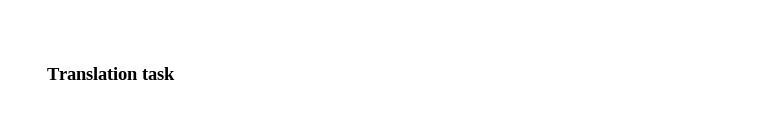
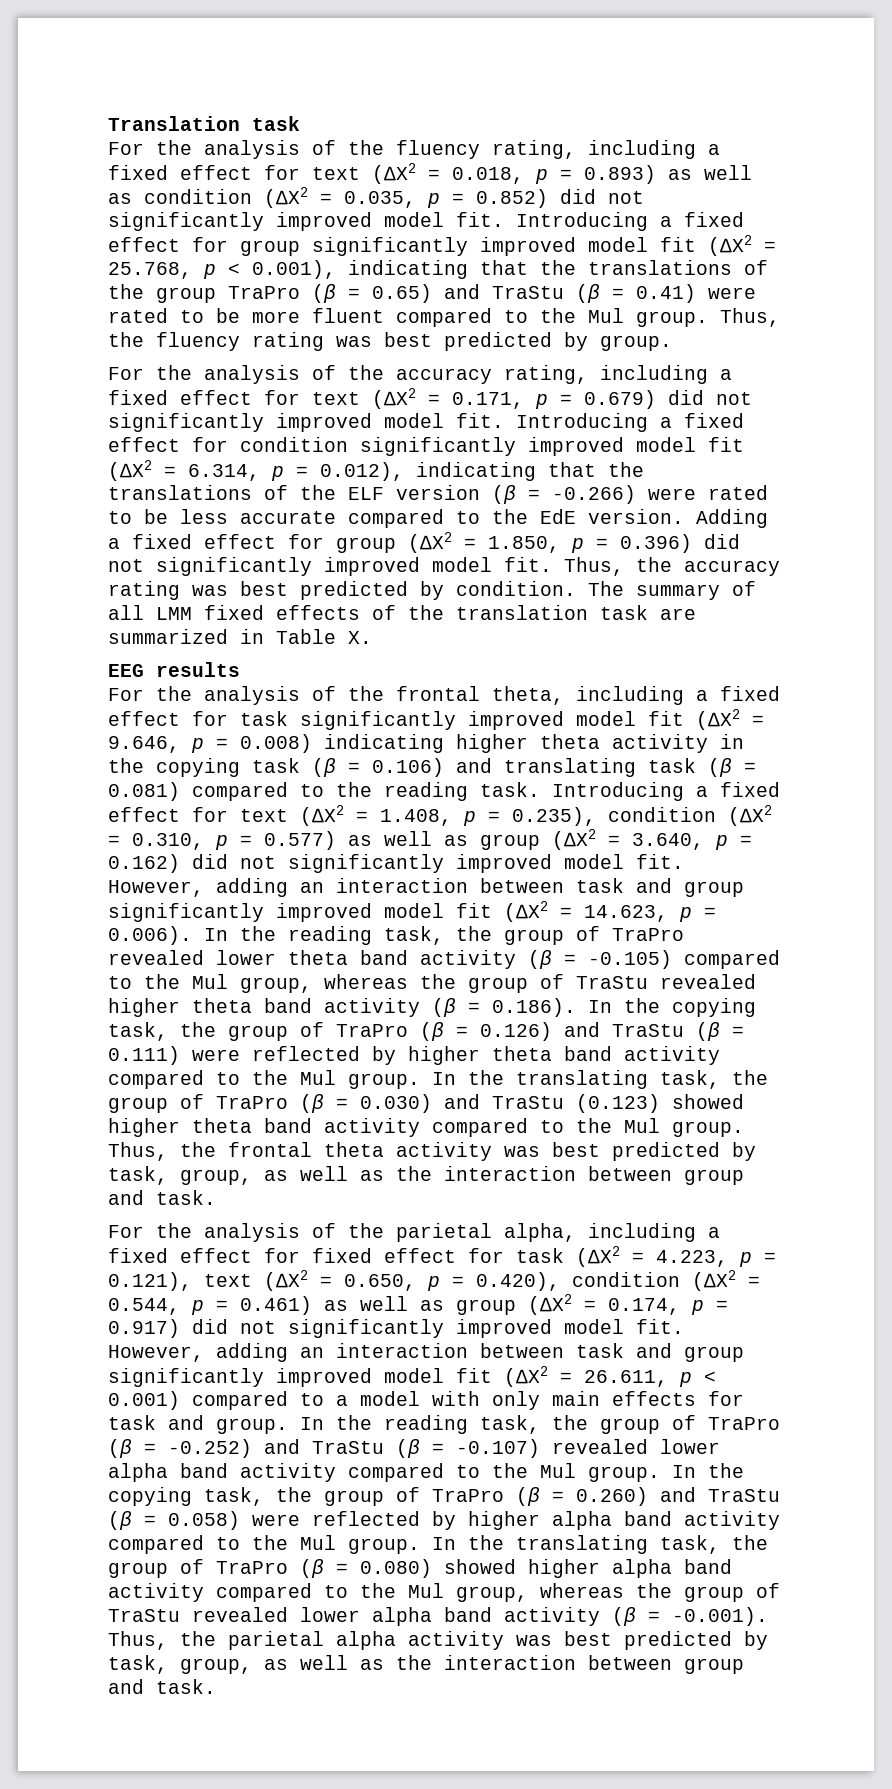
+ For the analysis of the fluency rating, including a fixed effect for text (∆Χ2 = 0.018, p = 0.893) as well as condition (∆Χ2 = 0.035, p = 0.852) did not significantly improved model fit. Introducing a fixed effect for group significantly improved model fit (∆Χ2 = 25.768, p < 0.001), indicating that the translations of the group TraPro (β = 0.65) and TraStu (β = 0.41) were rated to be more fluent compared to the Mul group. Thus, the fluency rating was best predicted by group.
+ For the analysis of the accuracy rating, including a fixed effect for text (∆Χ2 = 0.171, p = 0.679) did not significantly improved model fit. Introducing a fixed effect for condition significantly improved model fit (∆Χ2 = 6.314, p = 0.012), indicating that the translations of the ELF version (β = -0.266) were rated to be less accurate compared to the EdE version. Adding a fixed effect for group (∆Χ2 = 1.850, p = 0.396) did not significantly improved model fit. Thus, the accuracy rating was best predicted by condition. The summary of all LMM fixed effects of the translation task are summarized in Table X.
+ EEG results
+ For the analysis of the frontal theta, including a fixed effect for task significantly improved model fit (∆Χ2 = 9.646, p = 0.008) indicating higher theta activity in the copying task (β = 0.106) and translating task (β = 0.081) compared to the reading task. Introducing a fixed effect for text (∆Χ2 = 1.408, p = 0.235), condition (∆Χ2 = 0.310, p = 0.577) as well as group (∆Χ2 = 3.640, p = 0.162) did not significantly improved model fit. However, adding an interaction between task and group significantly improved model fit (∆Χ2 = 14.623, p = 0.006). In the reading task, the group of TraPro revealed lower theta band activity (β = -0.105) compared to the Mul group, whereas the group of TraStu revealed higher theta band activity (β = 0.186). In the copying task, the group of TraPro (β = 0.126) and TraStu (β = 0.111) were reflected by higher theta band activity compared to the Mul group. In the translating task, the group of TraPro (β = 0.030) and TraStu (0.123) showed higher theta band activity compared to the Mul group. Thus, the frontal theta activity was best predicted by task, group, as well as the interaction between group and task.
+ For the analysis of the parietal alpha, including a fixed effect for fixed effect for task (∆Χ2 = 4.223, p = 0.121), text (∆Χ2 = 0.650, p = 0.420), condition (∆Χ2 = 0.544, p = 0.461) as well as group (∆Χ2 = 0.174, p = 0.917) did not significantly improved model fit. However, adding an interaction between task and group significantly improved model fit (∆Χ2 = 26.611, p < 0.001) compared to a model with only main effects for task and group. In the reading task, the group of TraPro (β = -0.252) and TraStu (β = -0.107) revealed lower alpha band activity compared to the Mul group. In the copying task, the group of TraPro (β = 0.260) and TraStu (β = 0.058) were reflected by higher alpha band activity compared to the Mul group. In the translating task, the group of TraPro (β = 0.080) showed higher alpha band activity compared to the Mul group, whereas the group of TraStu revealed lower alpha band activity (β = -0.001). Thus, the parietal alpha activity was best predicted by task, group, as well as the interaction between group and task.

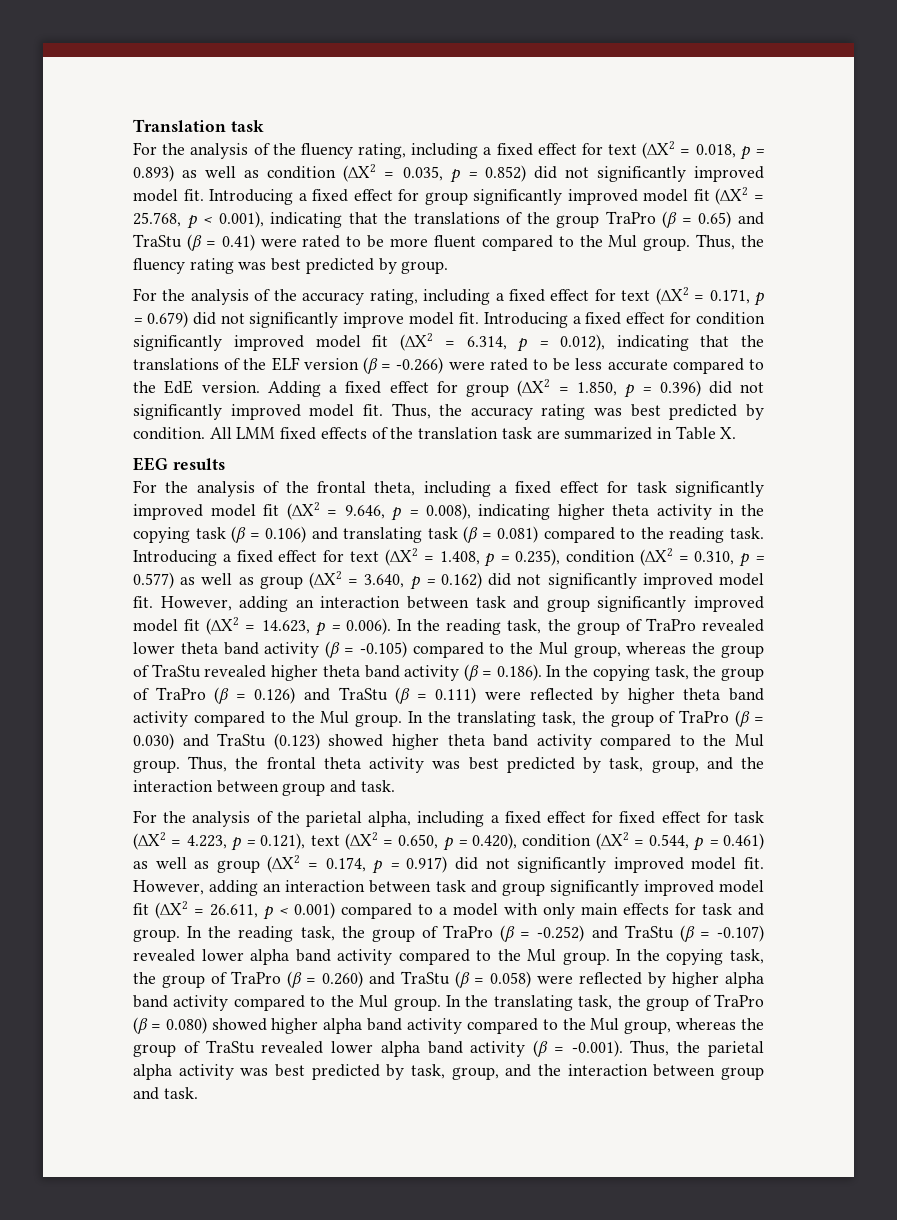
- For the analysis of the accuracy rating, including a fixed effect for text (∆Χ2 = 0.171, p = 0.679) did not significantly improved model fit.
+ For the analysis of the accuracy rating, including a fixed effect for text (∆Χ2 = 0.171, p = 0.679) did not significantly improve model fit.
- The summary of all LMM fixed effects of the translation task are summarized in Table X.
+ All LMM fixed effects of the translation task are summarized in Table X.
- For the analysis of the frontal theta, including a fixed effect for task significantly improved model fit (∆Χ2 = 9.646, p = 0.008) indicating higher theta activity in the copying task (β = 0.106) and translating task (β = 0.081) compared to the reading task.
+ For the analysis of the frontal theta, including a fixed effect for task significantly improved model fit (∆Χ2 = 9.646, p = 0.008), indicating higher theta activity in the copying task (β = 0.106) and translating task (β = 0.081) compared to the reading task.
- Thus, the frontal theta activity was best predicted by task, group, as well as the interaction between group and task.
+ Thus, the frontal theta activity was best predicted by task, group, and the interaction between group and task.
- In the translating task, the group of TraPro (β = 0.080) showed higher alpha band activity compared to the Mul group, whereas the group of TraStu revealed lower alpha band activity (β = -0.001). Thus, the parietal alpha activity was best predicted by task, group, as well as the interaction between group and task.
+ In the translating task, the group of TraPro (β = 0.080) showed higher alpha band activity compared to the Mul group, whereas the group of TraStu revealed lower alpha band activity (β = -0.001). Thus, the parietal alpha activity was best predicted by task, group, and the interaction between group and task.

